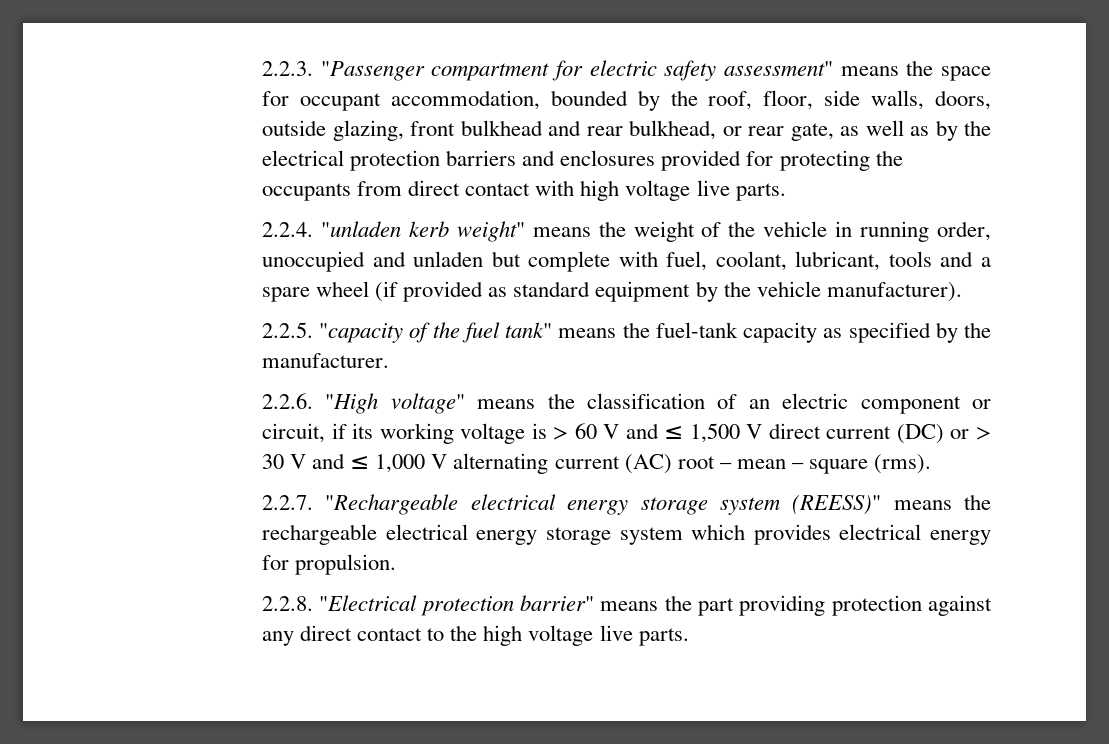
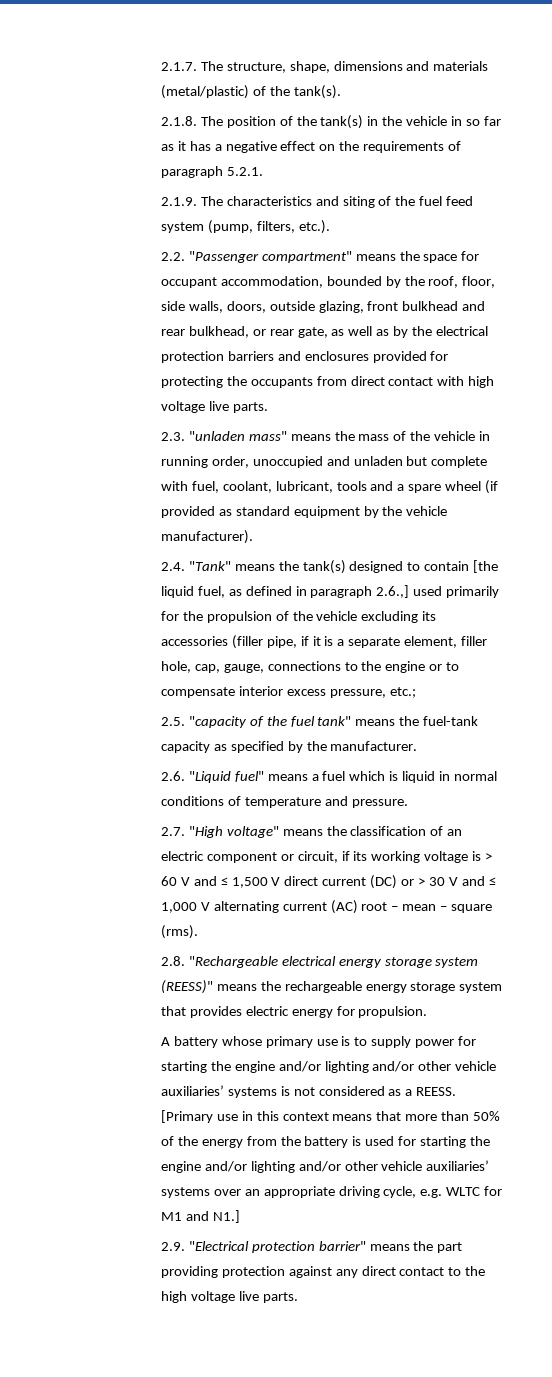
- 2.2.3. "Passenger compartment for electric safety assessment" means the space for occupant accommodation, bounded by the roof, floor, side walls, doors, outside glazing, front bulkhead and rear bulkhead, or rear gate, as well as by the electrical protection barriers and enclosures provided for protecting the occupants from direct contact with high voltage live parts.
+ 2.1.7. The structure, shape, dimensions and materials (metal/plastic) of the tank(s).
+ 2.1.8. The position of the tank(s) in the vehicle in so far as it has a negative effect on the requirements of paragraph 5.2.1.
+ 2.1.9. The characteristics and siting of the fuel feed system (pump, filters, etc.).
+ 2.2. "Passenger compartment" means the space for occupant accommodation, bounded by the roof, floor, side walls, doors, outside glazing, front bulkhead and rear bulkhead, or rear gate, as well as by the electrical protection barriers and enclosures provided for protecting the occupants from direct contact with high voltage live parts.
- 2.2.4. "unladen kerb weight" means the weight of the vehicle in running order, unoccupied and unladen but complete with fuel, coolant, lubricant, tools and a spare wheel (if provided as standard equipment by the vehicle manufacturer).
+ 2.3. "unladen mass" means the mass of the vehicle in running order, unoccupied and unladen but complete with fuel, coolant, lubricant, tools and a spare wheel (if provided as standard equipment by the vehicle manufacturer).
- 2.2.5. "capacity of the fuel tank" means the fuel-tank capacity as specified by the manufacturer.
+ 2.4. "Tank" means the tank(s) designed to contain [the liquid fuel, as defined in paragraph 2.6.,] used primarily for the propulsion of the vehicle excluding its accessories (filler pipe, if it is a separate element, filler hole, cap, gauge, connections to the engine or to compensate interior excess pressure, etc.;
+ 2.5. "capacity of the fuel tank" means the fuel-tank capacity as specified by the manufacturer.
- 2.2.6. "High voltage" means the classification of an electric component or circuit, if its working voltage is > 60 V and ≤ 1,500 V direct current (DC) or > 30 V and ≤ 1,000 V alternating current (AC) root – mean – square (rms).
+ 2.6. "Liquid fuel" means a fuel which is liquid in normal conditions of temperature and pressure.
+ 2.7. "High voltage" means the classification of an electric component or circuit, if its working voltage is > 60 V and ≤ 1,500 V direct current (DC) or > 30 V and ≤ 1,000 V alternating current (AC) root – mean – square (rms).
- 2.2.7. "Rechargeable electrical energy storage system (REESS)" means the rechargeable electrical energy storage system which provides electrical energy for propulsion.
+ 2.8. "Rechargeable electrical energy storage system (REESS)" means the rechargeable energy storage system that provides electric energy for propulsion.
- 2.2.8. "Electrical protection barrier" means the part providing protection against any direct contact to the high voltage live parts.
+ A battery whose primary use is to supply power for starting the engine and/or lighting and/or other vehicle auxiliaries’ systems is not considered as a REESS. [Primary use in this context means that more than 50% of the energy from the battery is used for starting the engine and/or lighting and/or other vehicle auxiliaries’ systems over an appropriate driving cycle, e.g. WLTC for M1 and N1.]
+ 2.9. "Electrical protection barrier" means the part providing protection against any direct contact to the high voltage live parts.

